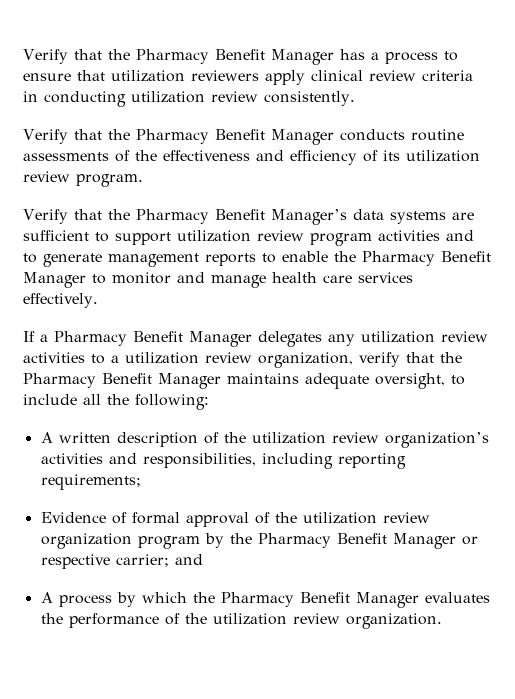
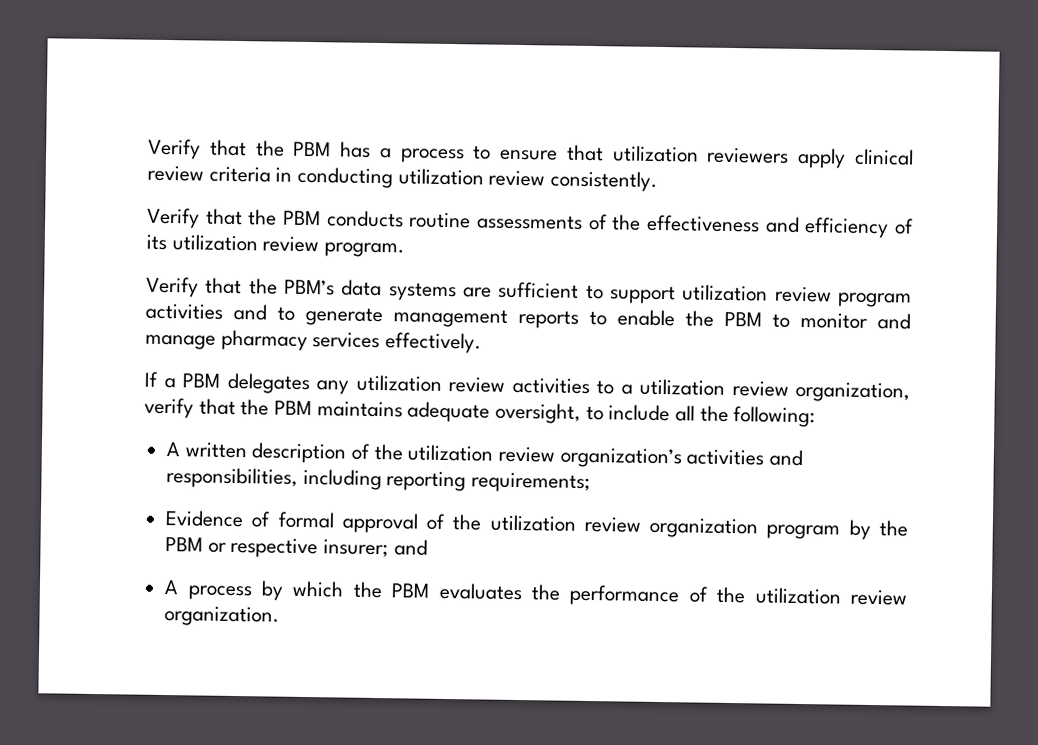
- Verify that the Pharmacy Benefit Manager has a process to ensure that utilization reviewers apply clinical review criteria in conducting utilization review consistently.
+ Verify that the PBM has a process to ensure that utilization reviewers apply clinical review criteria in conducting utilization review consistently.
- Verify that the Pharmacy Benefit Manager conducts routine assessments of the effectiveness and efficiency of its utilization review program.
+ Verify that the PBM conducts routine assessments of the effectiveness and efficiency of its utilization review program.
- Verify that the Pharmacy Benefit Manager’s data systems are sufficient to support utilization review program activities and to generate management reports to enable the Pharmacy Benefit Manager to monitor and manage health care services effectively.
+ Verify that the PBM’s data systems are sufficient to support utilization review program activities and to generate management reports to enable the PBM to monitor and manage pharmacy services effectively.
- If a Pharmacy Benefit Manager delegates any utilization review activities to a utilization review organization, verify that the Pharmacy Benefit Manager maintains adequate oversight, to include all the following:
+ If a PBM delegates any utilization review activities to a utilization review organization, verify that the PBM maintains adequate oversight, to include all the following:
- Evidence of formal approval of the utilization review organization program by the Pharmacy Benefit Manager or respective carrier; and
+ Evidence of formal approval of the utilization review organization program by the PBM or respective insurer; and
- A process by which the Pharmacy Benefit Manager evaluates the performance of the utilization review organization.
+ A process by which the PBM evaluates the performance of the utilization review organization.

